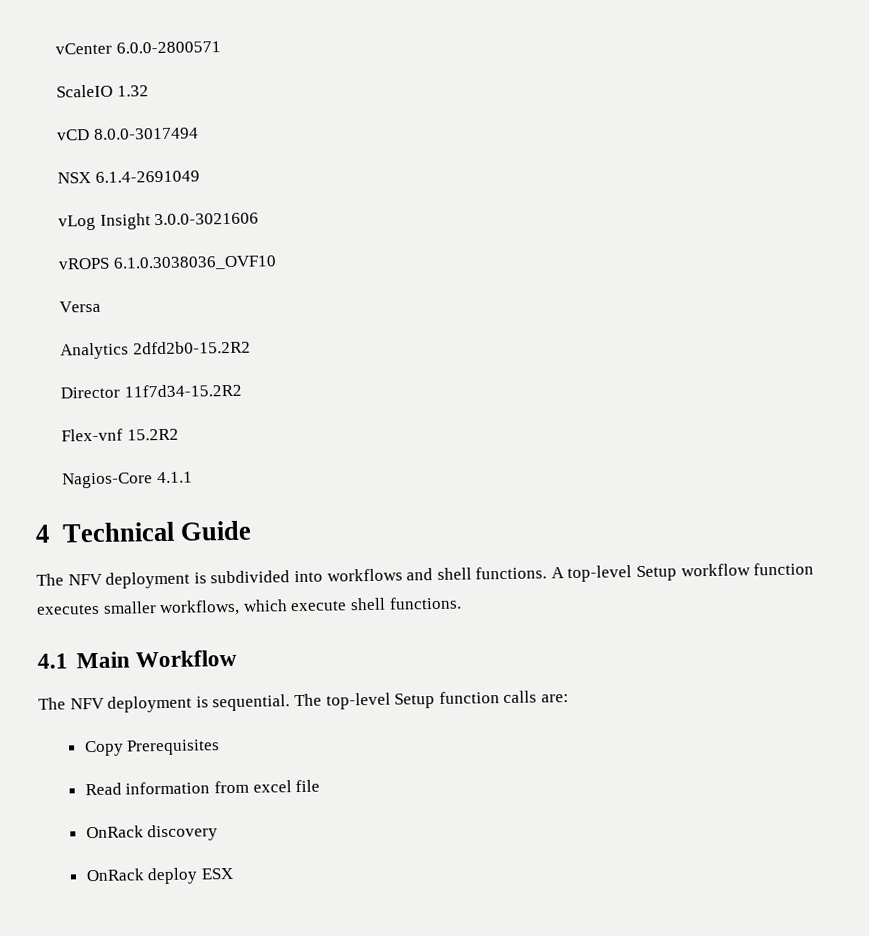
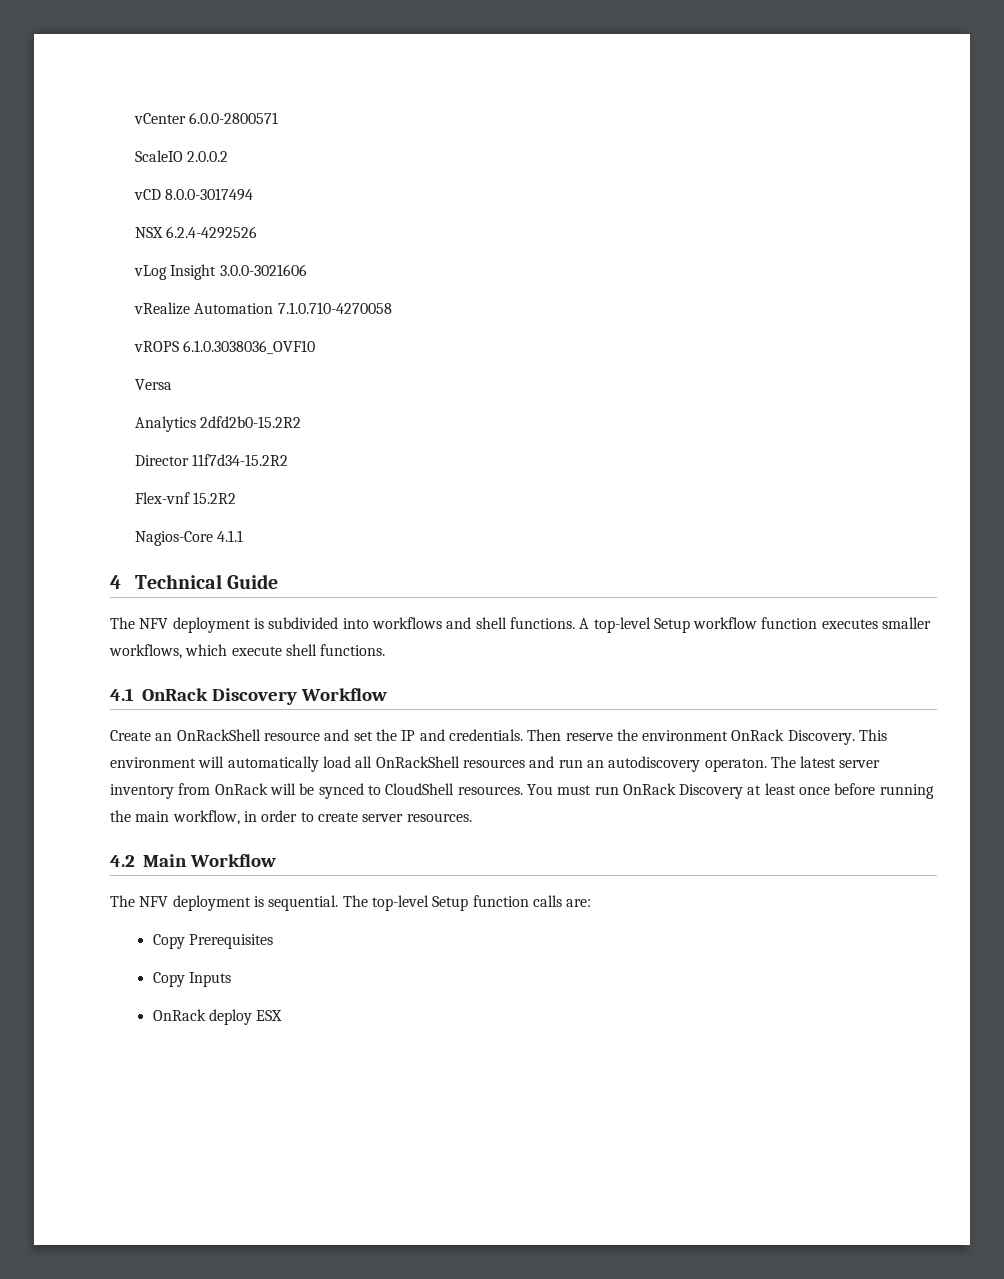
- ScaleIO 1.32
+ ScaleIO 2.0.0.2
- NSX 6.1.4-2691049
+ NSX 6.2.4-4292526
+ vRealize Automation 7.1.0.710-4270058
- 4.1 Main Workflow
+ 4.1 OnRack Discovery Workflow
+ Create an OnRackShell resource and set the IP and credentials. Then reserve the environment OnRack Discovery. This environment will automatically load all OnRackShell resources and run an autodiscovery operaton. The latest server inventory from OnRack will be synced to CloudShell resources. You must run OnRack Discovery at least once before running the main workflow, in order to create server resources.
+ 4.2 Main Workflow
- Read information from excel file
- OnRack discovery
+ Copy Inputs

